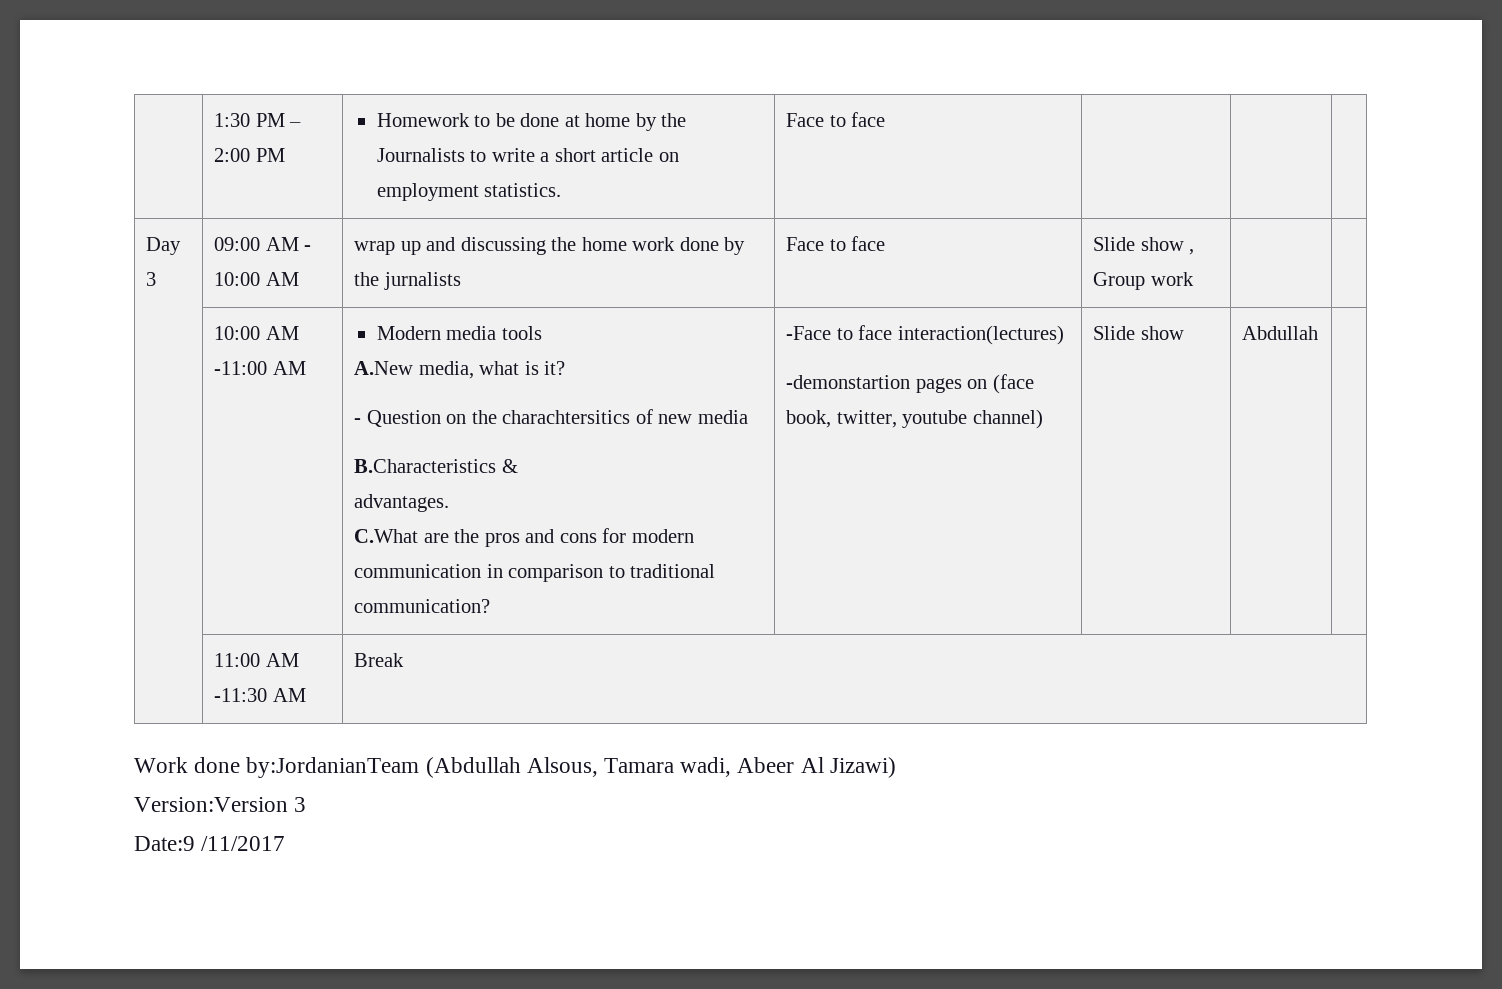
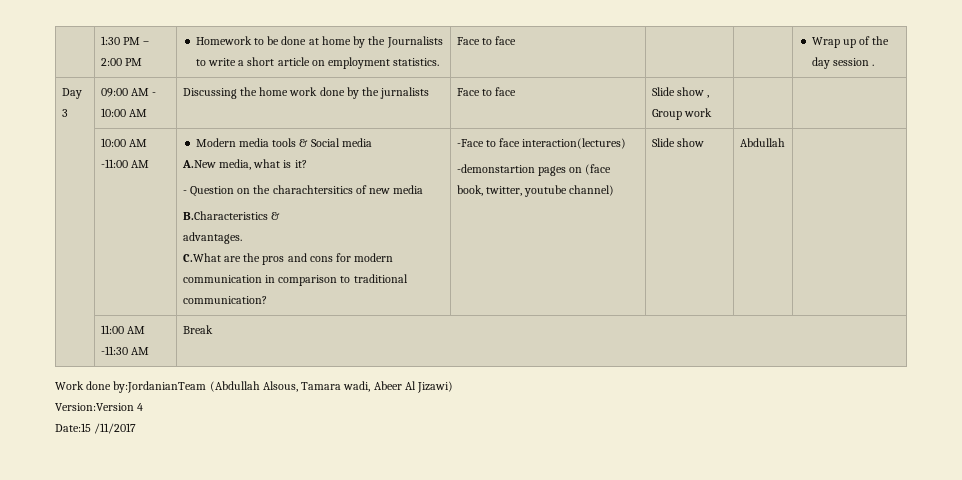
- | 1:30 PM – 2:00 PM | Homework to be done at home by the Journalists to write a short article on employment statistics. | Face to face | | |
+ | 1:30 PM – 2:00 PM | Homework to be done at home by the Journalists to write a short article on employment statistics. | Face to face | | | Wrap up of the day session .
- Day 3 | 09:00 AM - 10:00 AM | wrap up and discussing the home work done by the jurnalists | Face to face | Slide show , Group work | |
+ Day 3 | 09:00 AM - 10:00 AM | Discussing the home work done by the jurnalists | Face to face | Slide show , Group work | |
- Modern media tools
+ Modern media tools & Social media
- Version:Version 3
- Date:9 /11/2017
+ Version:Version 4
+ Date:15 /11/2017

